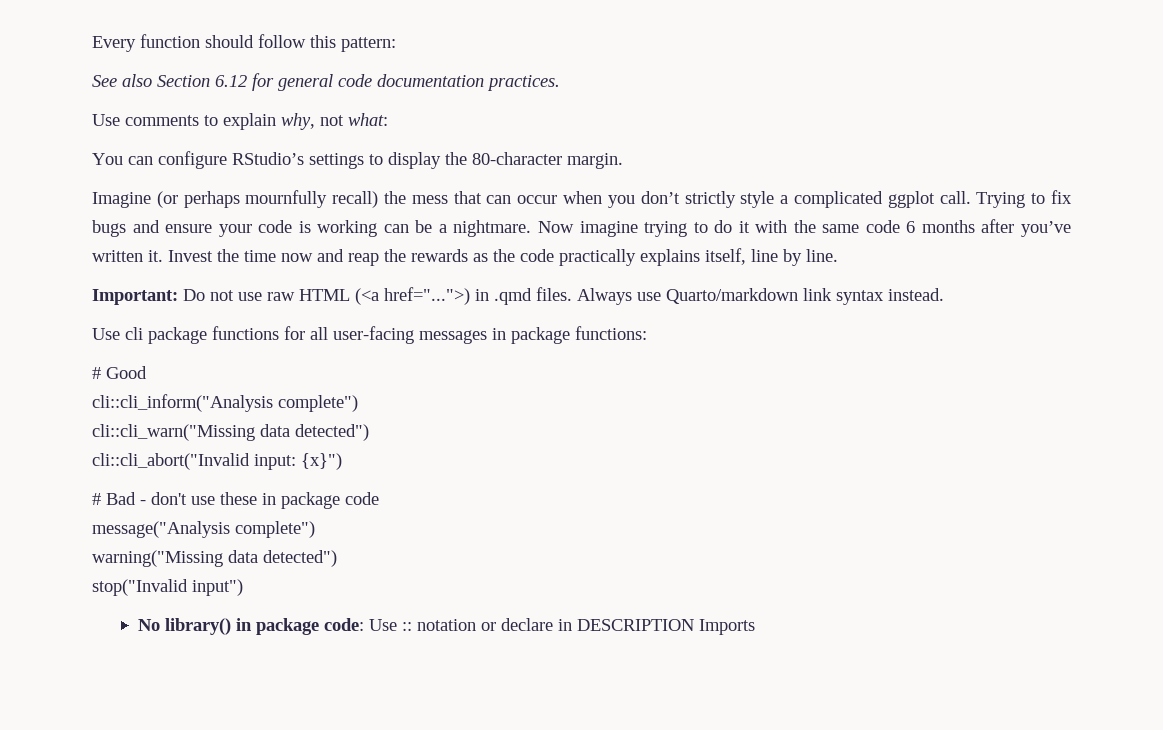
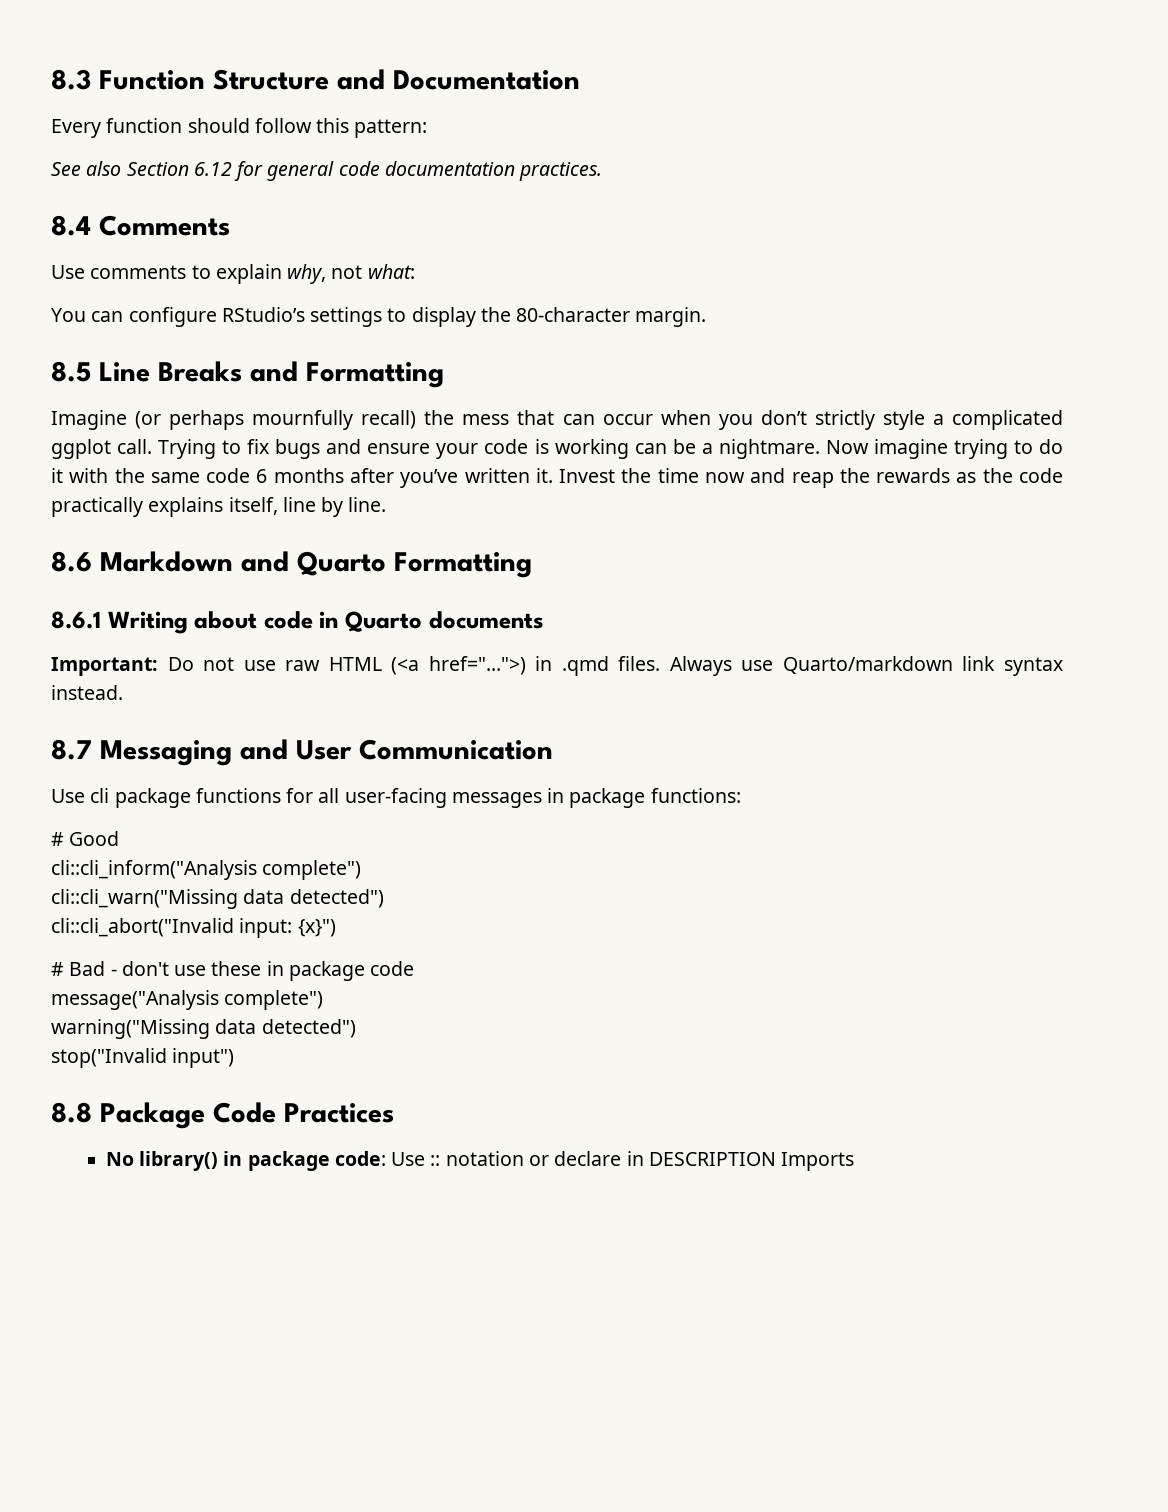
+ 8.3 Function Structure and Documentation
+ 8.4 Comments
+ 8.5 Line Breaks and Formatting
+ 8.6 Markdown and Quarto Formatting
+ 8.6.1 Writing about code in Quarto documents
+ 8.7 Messaging and User Communication
+ 8.8 Package Code Practices

